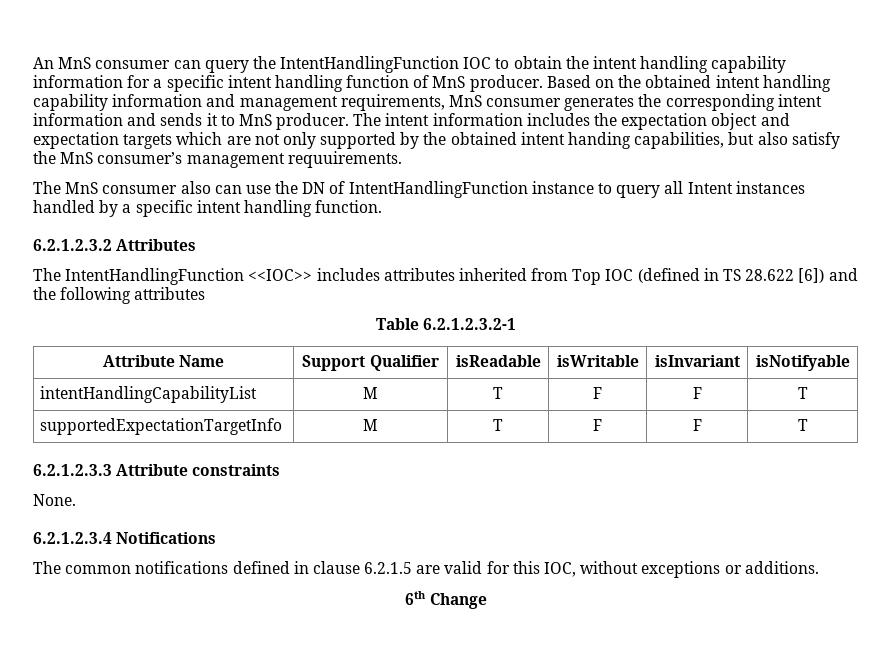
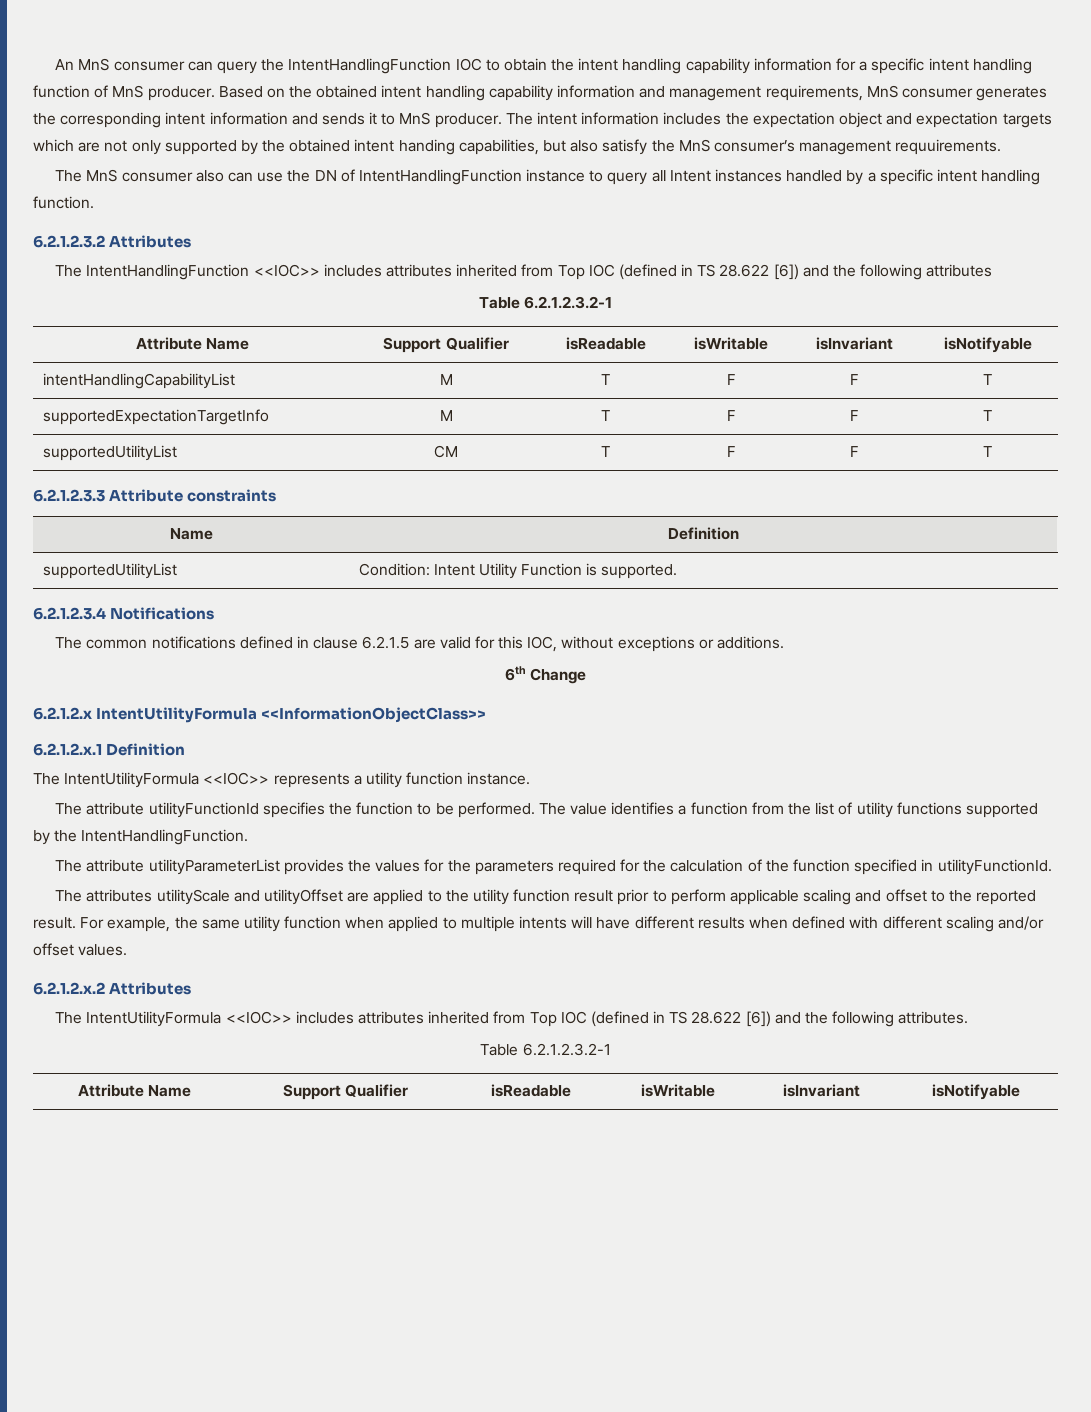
+ supportedUtilityList | CM | T | F | F | T
  6.2.1.2.3.3 Attribute constraints
- None.
+ Name | Definition
+ supportedUtilityList | Condition: Intent Utility Function is supported.
+ 6.2.1.2.x IntentUtilityFormula <<InformationObjectClass>>
+ 6.2.1.2.x.1 Definition
+ The IntentUtilityFormula <<IOC>> represents a utility function instance.
+ The attribute utilityFunctionId specifies the function to be performed. The value identifies a function from the list of utility functions supported by the IntentHandlingFunction.
+ The attribute utilityParameterList provides the values for the parameters required for the calculation of the function specified in utilityFunctionId.
+ The attributes utilityScale and utilityOffset are applied to the utility function result prior to perform applicable scaling and offset to the reported result. For example, the same utility function when applied to multiple intents will have different results when defined with different scaling and/or offset values.
+ 6.2.1.2.x.2 Attributes
+ The IntentUtilityFormula <<IOC>> includes attributes inherited from Top IOC (defined in TS 28.622 [6]) and the following attributes.
+ Table 6.2.1.2.3.2-1
+ Attribute Name | Support Qualifier | isReadable | isWritable | isInvariant | isNotifyable

